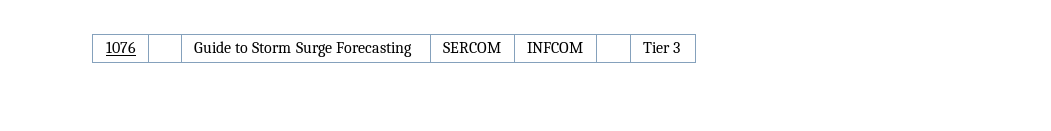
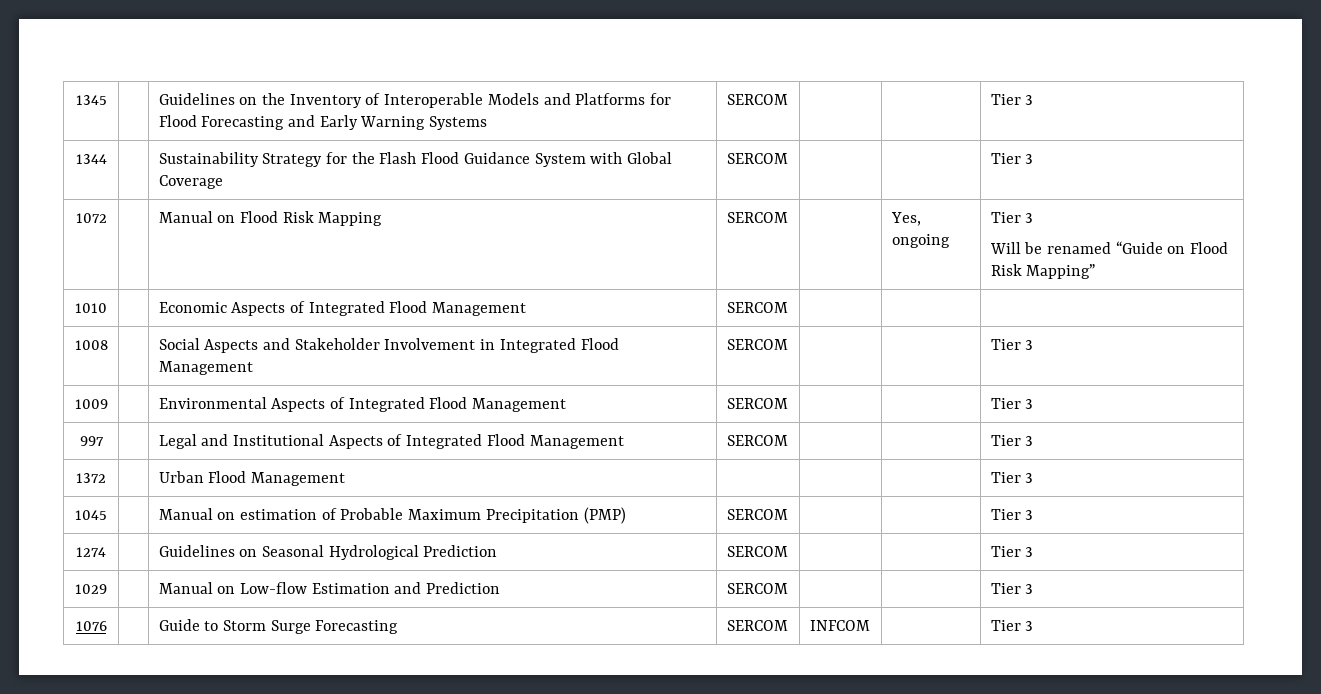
+ 1345 | | Guidelines on the Inventory of Interoperable Models and Platforms for Flood Forecasting and Early Warning Systems | SERCOM | | | Tier 3
+ 1344 | | Sustainability Strategy for the Flash Flood Guidance System with Global Coverage | SERCOM | | | Tier 3
+ 1072 | | Manual on Flood Risk Mapping | SERCOM | | Yes, ongoing | Tier 3
+ Will be renamed “Guide on Flood Risk Mapping”
+ 1010 | | Economic Aspects of Integrated Flood Management | SERCOM | | |
+ 1008 | | Social Aspects and Stakeholder Involvement in Integrated Flood Management | SERCOM | | | Tier 3
+ 1009 | | Environmental Aspects of Integrated Flood Management | SERCOM | | | Tier 3
+ 997 | | Legal and Institutional Aspects of Integrated Flood Management | SERCOM | | | Tier 3
+ 1372 | | Urban Flood Management | | | | Tier 3
+ 1045 | | Manual on estimation of Probable Maximum Precipitation (PMP) | SERCOM | | | Tier 3
+ 1274 | | Guidelines on Seasonal Hydrological Prediction | SERCOM | | | Tier 3
+ 1029 | | Manual on Low-flow Estimation and Prediction | SERCOM | | | Tier 3

